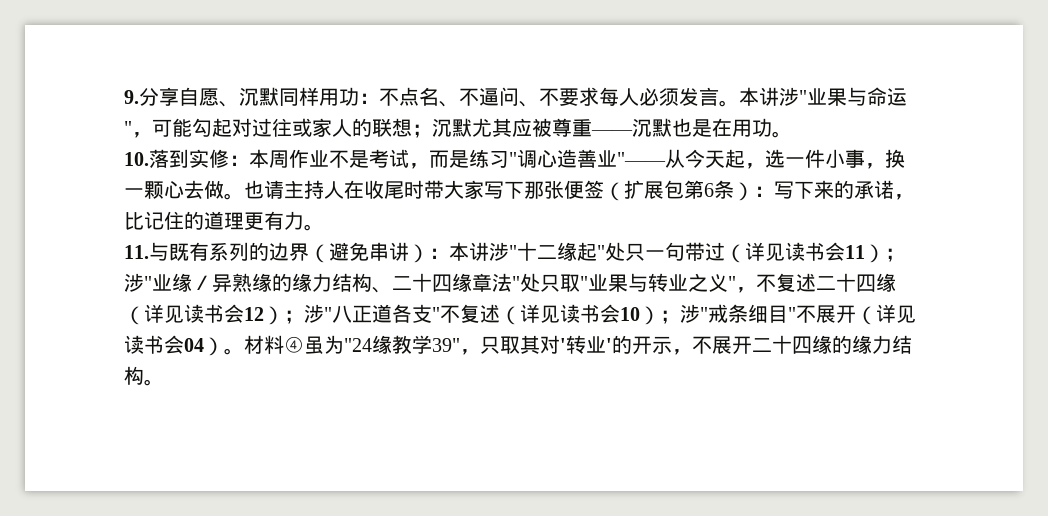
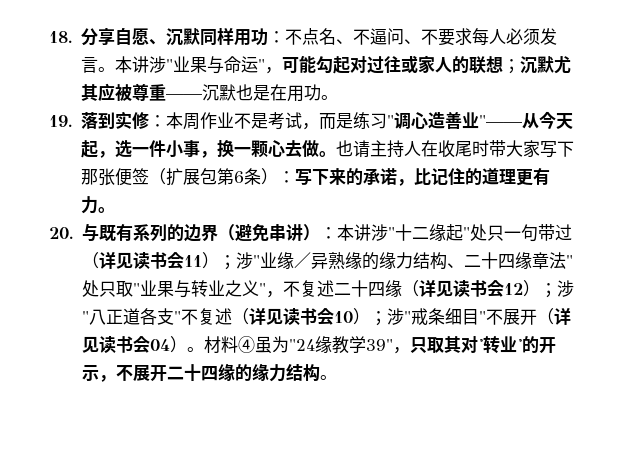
- 9.分享自愿、沉默同样用功：不点名、不逼问、不要求每人必须发言。
+ 18.分享自愿、沉默同样用功：不点名、不逼问、不要求每人必须发言。
- 10.落到实修：本周作业不是考试，而是练习"调心造善业"——从今天起，选一件小事，换一颗心去做。
+ 19.落到实修：本周作业不是考试，而是练习"调心造善业"——从今天起，选一件小事，换一颗心去做。
- 11.与既有系列的边界（避免串讲）：
+ 20.与既有系列的边界（避免串讲）：

